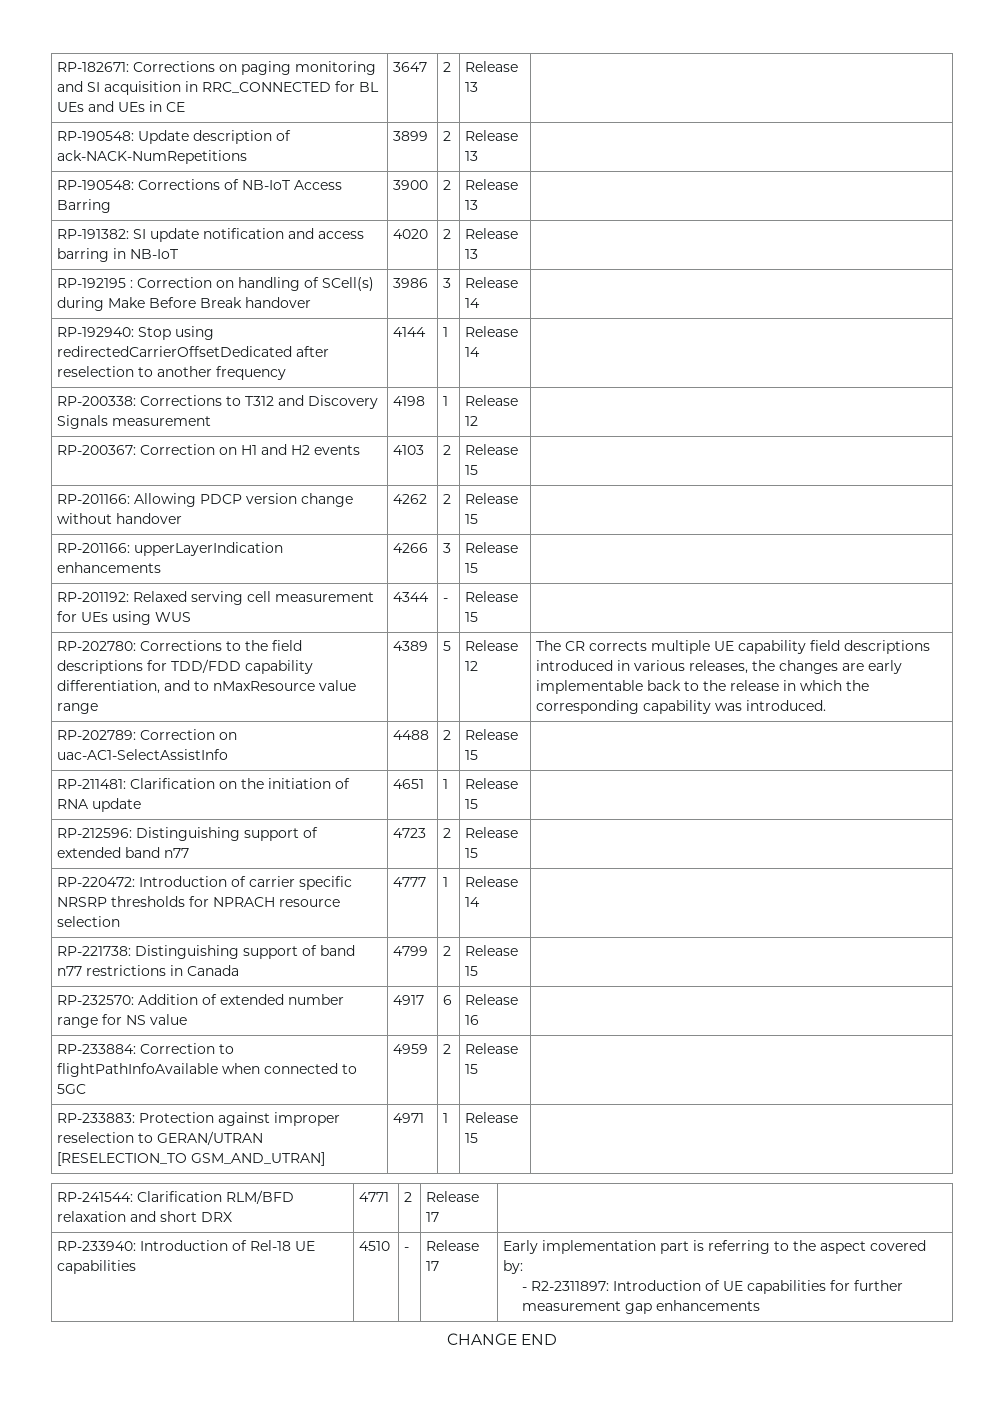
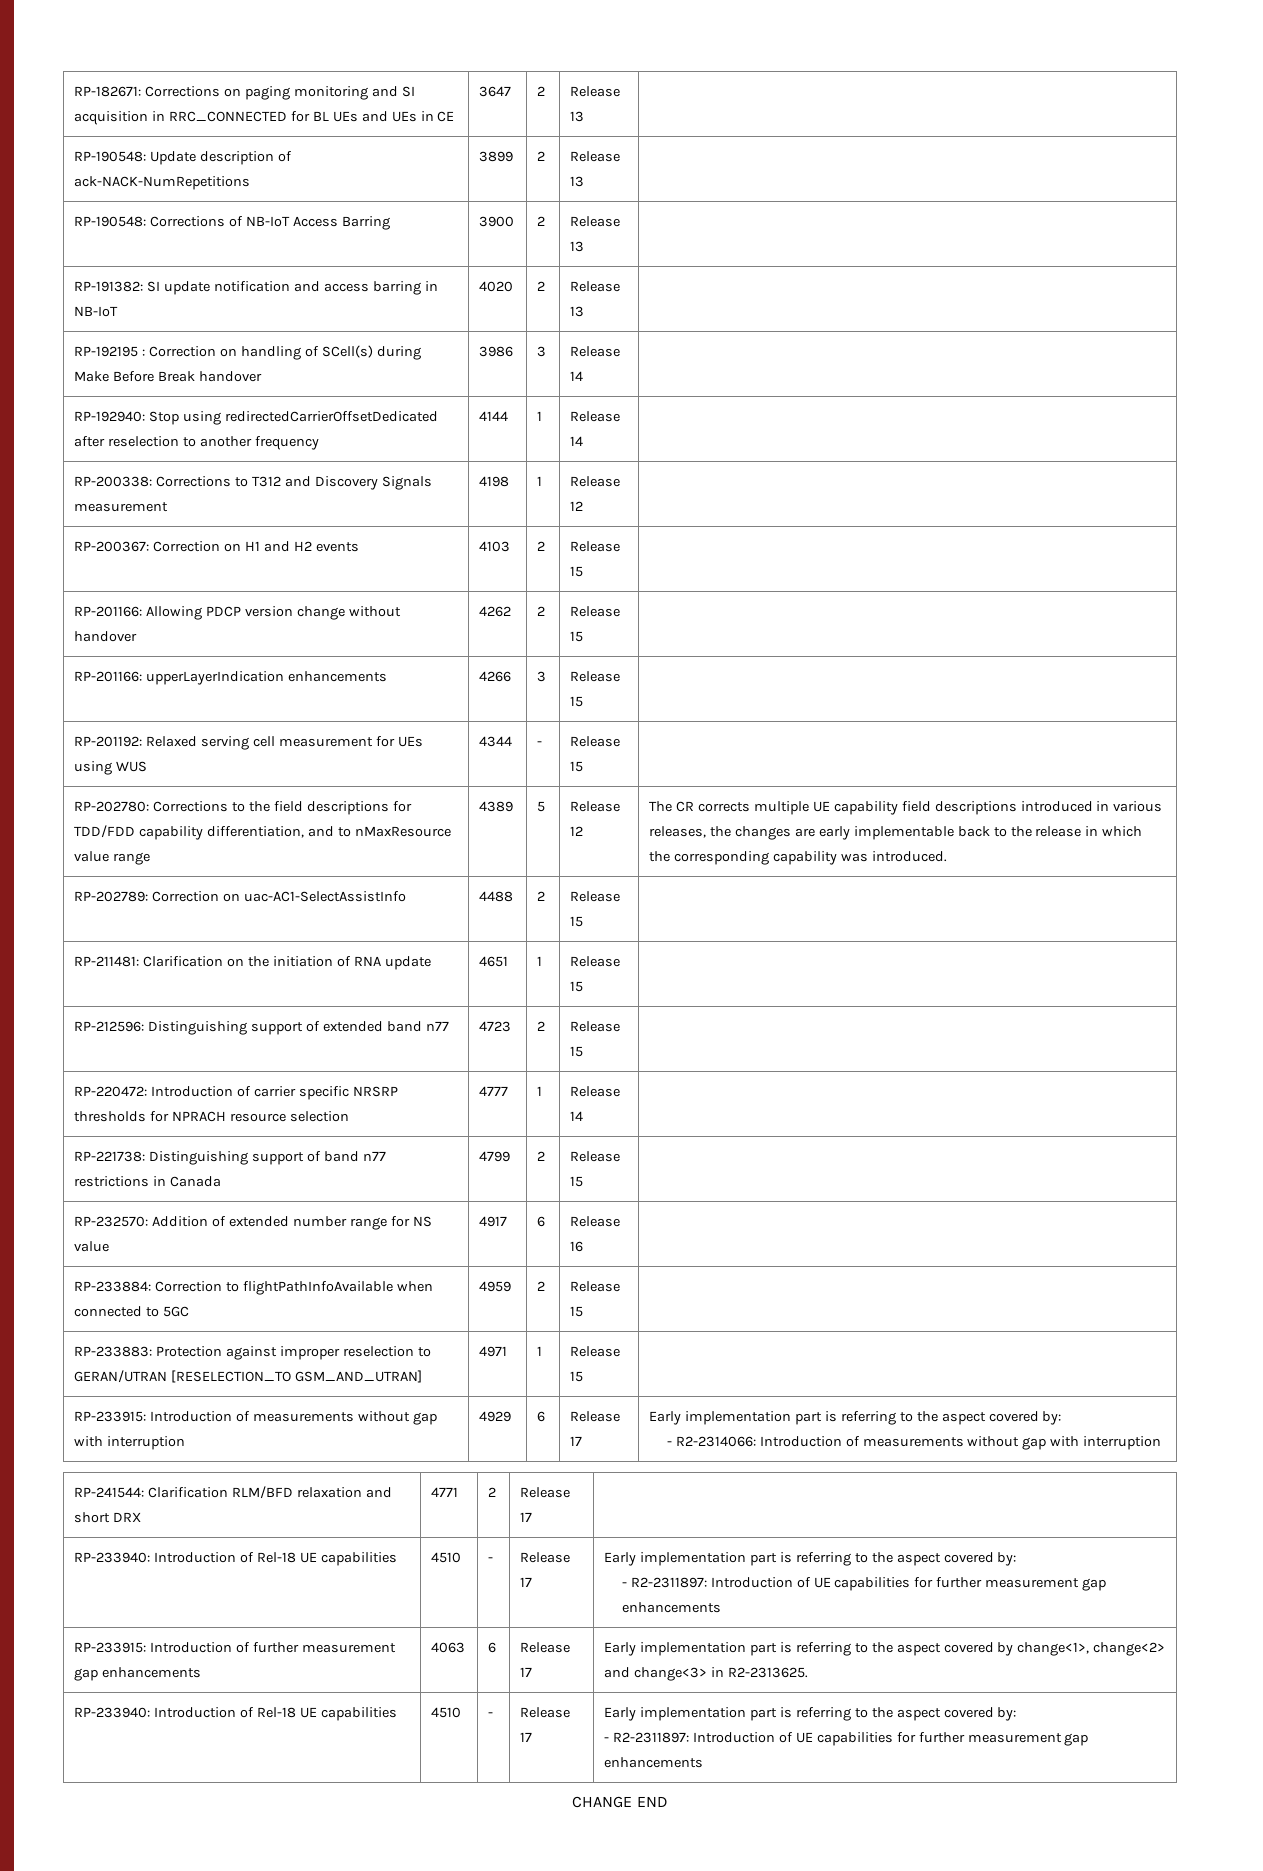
+ RP-233915: Introduction of measurements without gap with interruption | 4929 | 6 | Release 17 | Early implementation part is referring to the aspect covered by:
+ - R2-2314066: Introduction of measurements without gap with interruption
+ RP-233915: Introduction of further measurement gap enhancements | 4063 | 6 | Release 17 | Early implementation part is referring to the aspect covered by change<1>, change<2> and change<3> in R2-2313625.
+ RP-233940: Introduction of Rel-18 UE capabilities | 4510 | - | Release 17 | Early implementation part is referring to the aspect covered by:
+ - R2-2311897: Introduction of UE capabilities for further measurement gap enhancements

